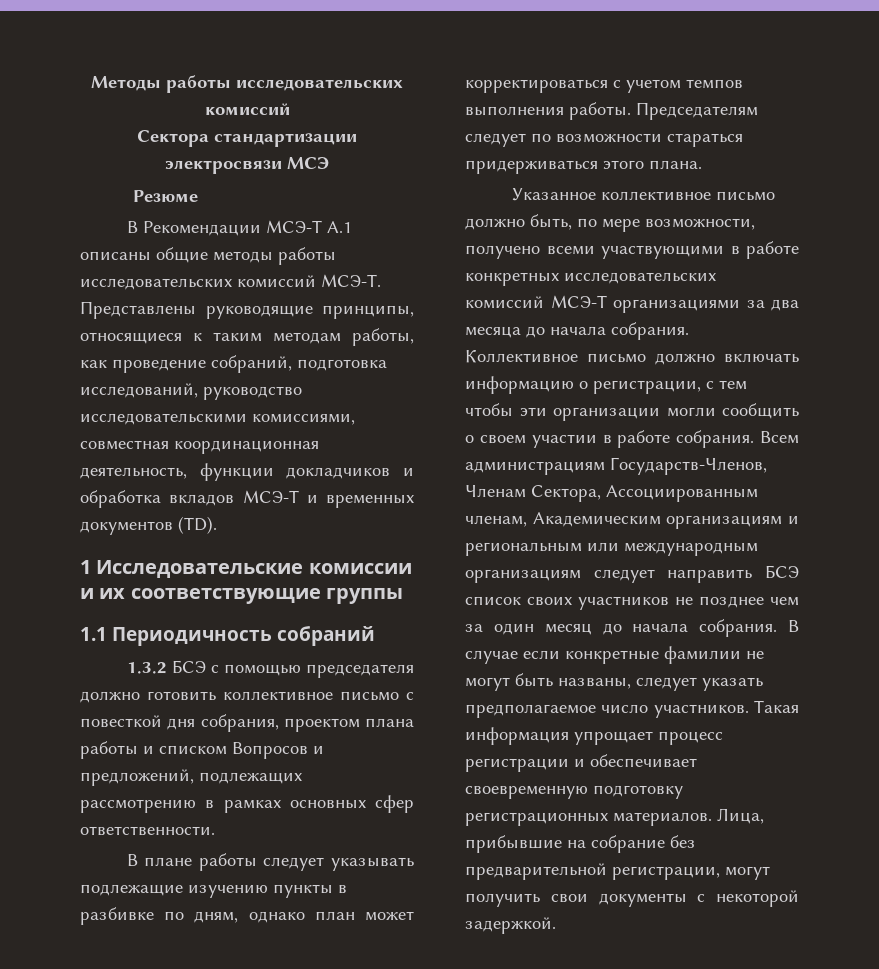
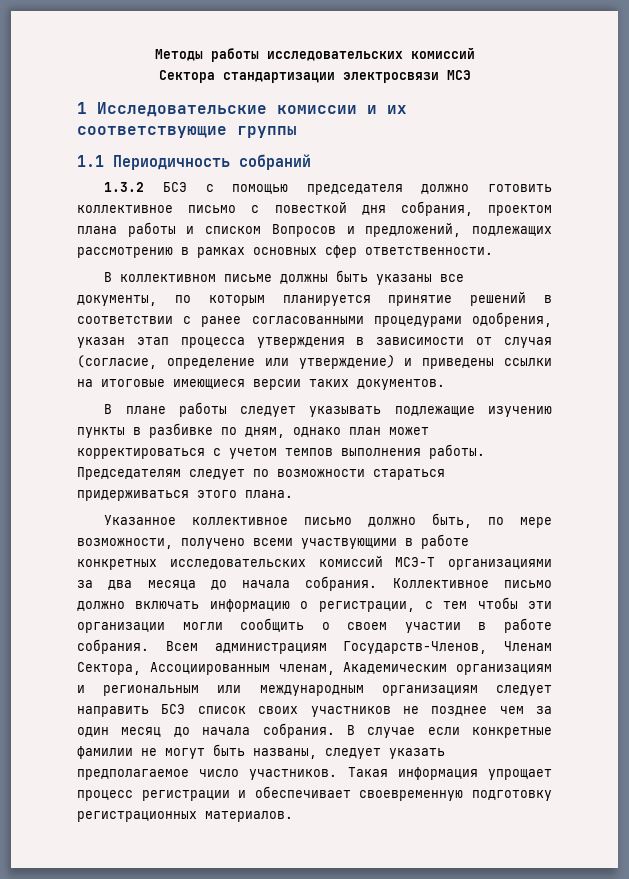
- Резюме
- В Рекомендации МСЭ-Т А.1 описаны общие методы работы исследовательских комиссий МСЭ-Т. Представлены руководящие принципы, относящиеся к таким методам работы, как проведение собраний, подготовка исследований, руководство исследовательскими комиссиями, совместная координационная деятельность, функции докладчиков и обработка вкладов МСЭ-Т и временных документов (TD).
+ В коллективном письме должны быть указаны все документы, по которым планируется принятие решений в соответствии с ранее согласованными процедурами одобрения, указан этап процесса утверждения в зависимости от случая (согласие, определение или утверждение) и приведены ссылки на итоговые имеющиеся версии таких документов.
- Лица, прибывшие на собрание без предварительной регистрации, могут получить свои документы с некоторой задержкой.

